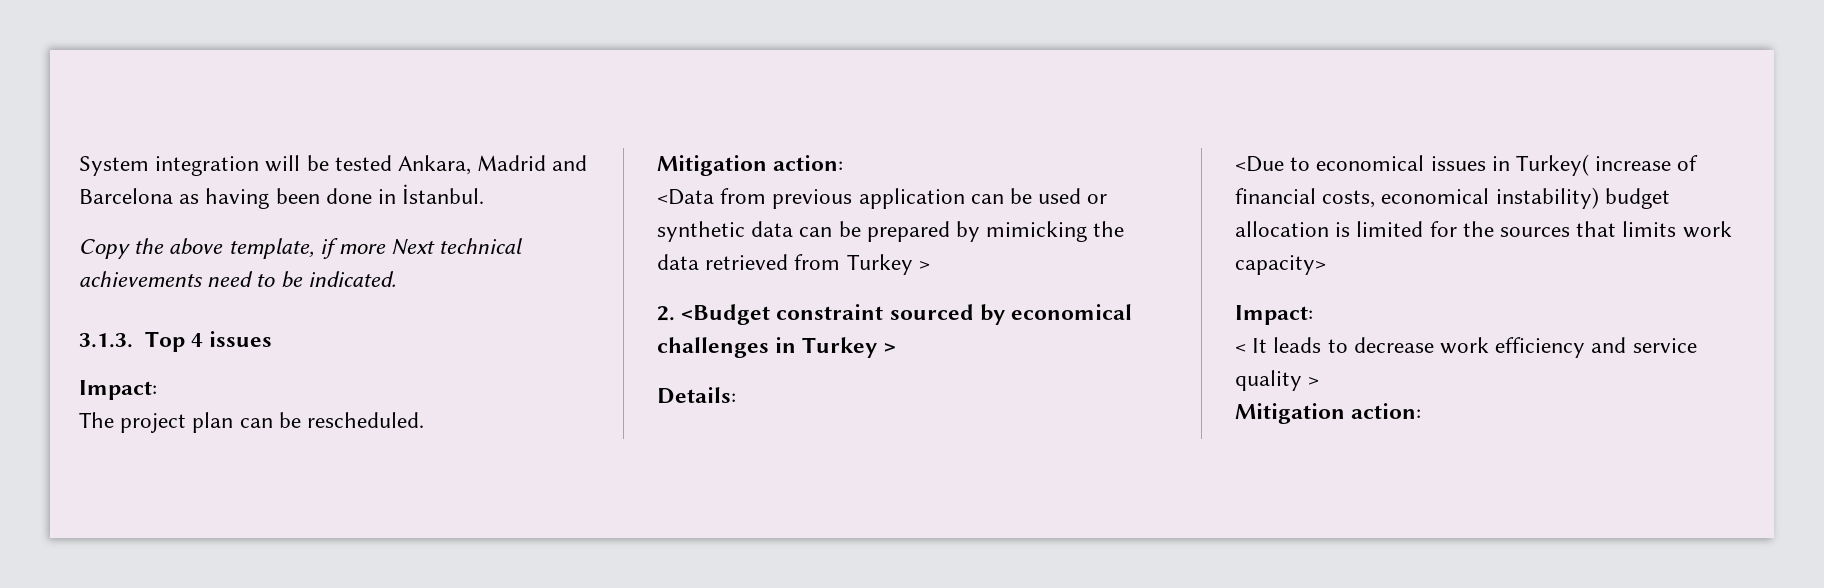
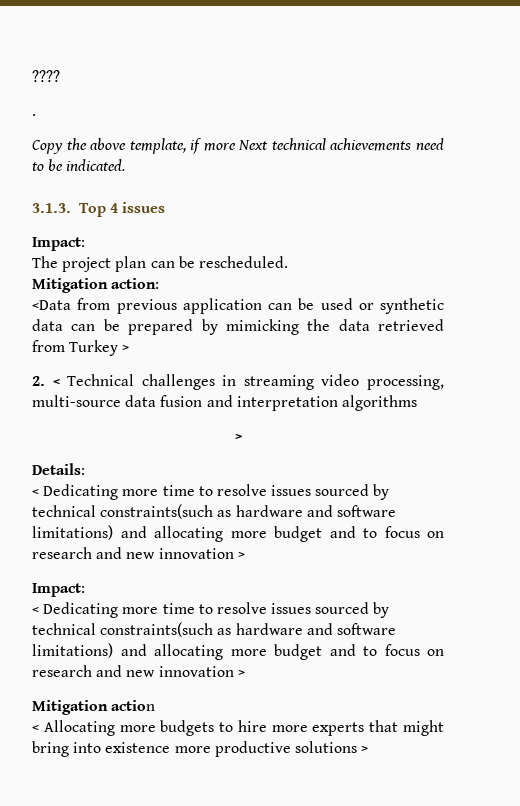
- System integration will be tested Ankara, Madrid and Barcelona as having been done in İstanbul.
+ ????
+ .
- 2. <Budget constraint sourced by economical challenges in Turkey >
+ 2. < Technical challenges in streaming video processing, multi-source data fusion and interpretation algorithms
+ >
  Details:
- <Due to economical issues in Turkey( increase of financial costs, economical instability) budget allocation is limited for the sources that limits work capacity>
+ < Dedicating more time to resolve issues sourced by technical constraints(such as hardware and software limitations) and allocating more budget and to focus on research and new innovation >
  Impact:
- < It leads to decrease work efficiency and service quality >
- Mitigation action:
+ < Dedicating more time to resolve issues sourced by technical constraints(such as hardware and software limitations) and allocating more budget and to focus on research and new innovation >
+ Mitigation action
+ < Allocating more budgets to hire more experts that might bring into existence more productive solutions >

